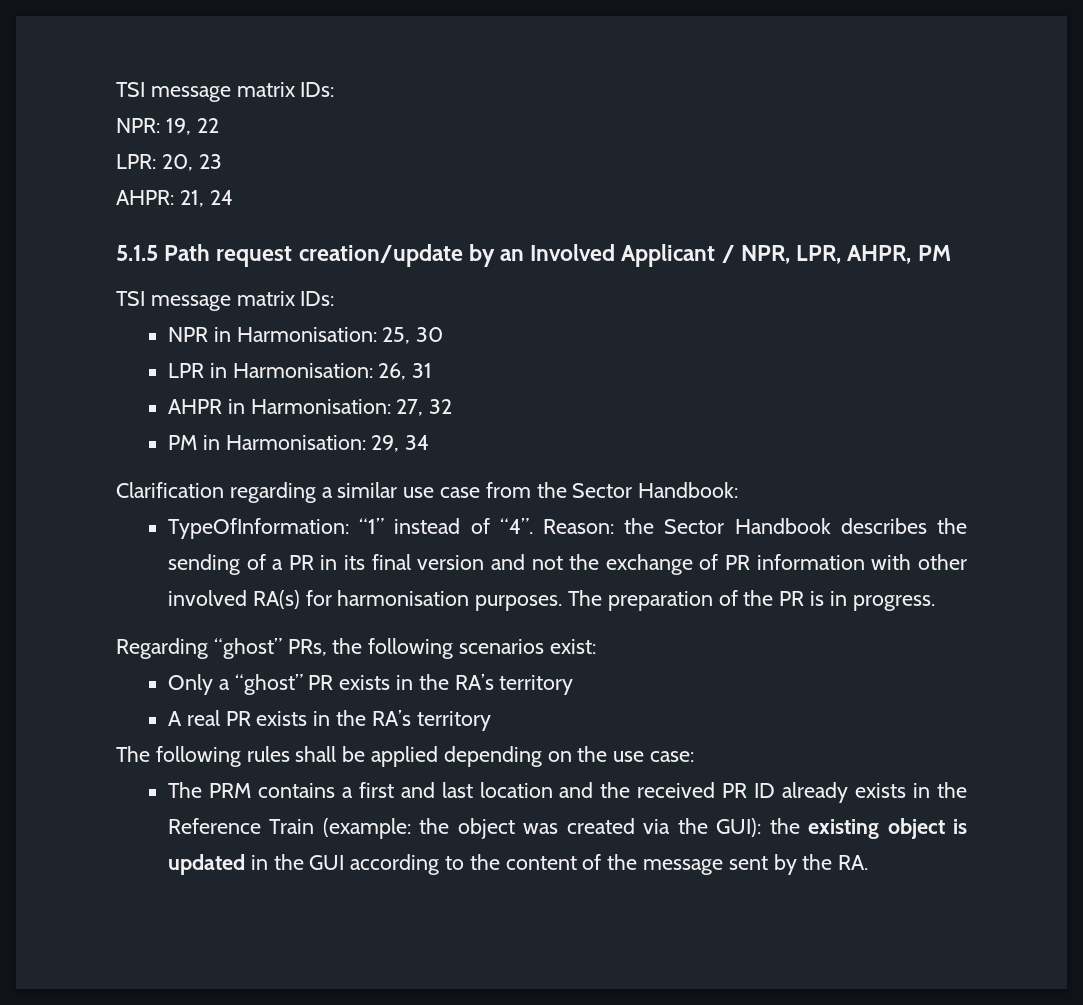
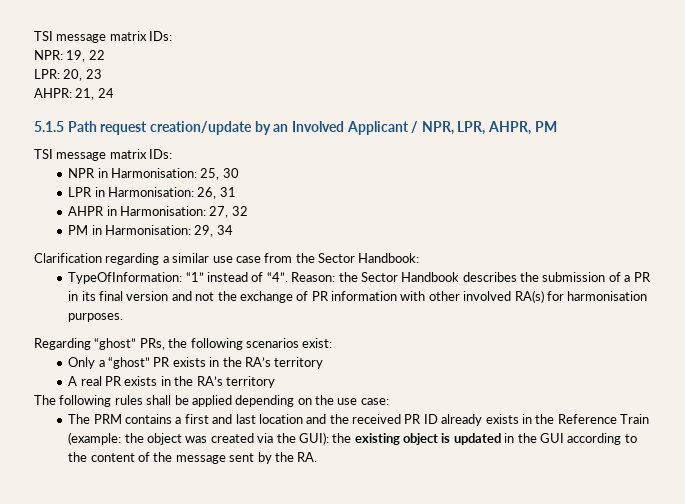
- Reason: the Sector Handbook describes the sending of a PR in its final version and not the exchange of PR information with other involved RA(s) for harmonisation purposes. The preparation of the PR is in progress.
+ Reason: the Sector Handbook describes the submission of a PR in its final version and not the exchange of PR information with other involved RA(s) for harmonisation purposes.

